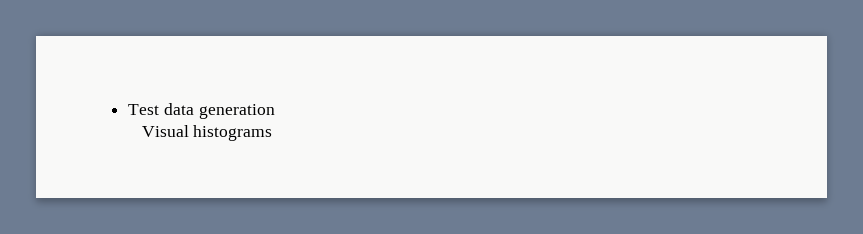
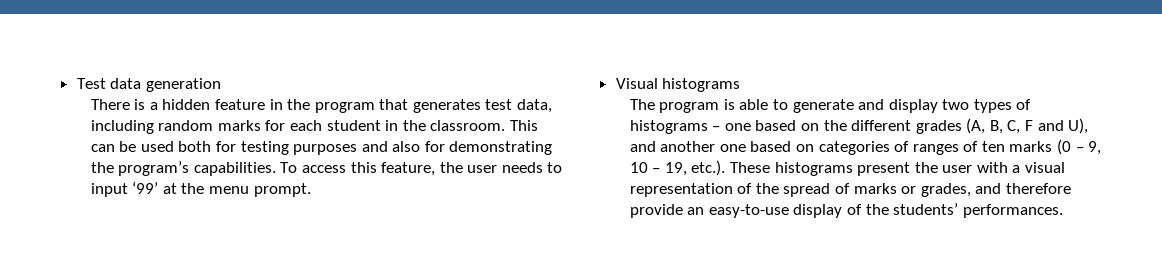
+ There is a hidden feature in the program that generates test data, including random marks for each student in the classroom. This can be used both for testing purposes and also for demonstrating the program’s capabilities. To access this feature, the user needs to input ‘99’ at the menu prompt.
  Visual histograms
+ The program is able to generate and display two types of histograms – one based on the different grades (A, B, C, F and U), and another one based on categories of ranges of ten marks (0 – 9, 10 – 19, etc.). These histograms present the user with a visual representation of the spread of marks or grades, and therefore provide an easy-to-use display of the students’ performances.

